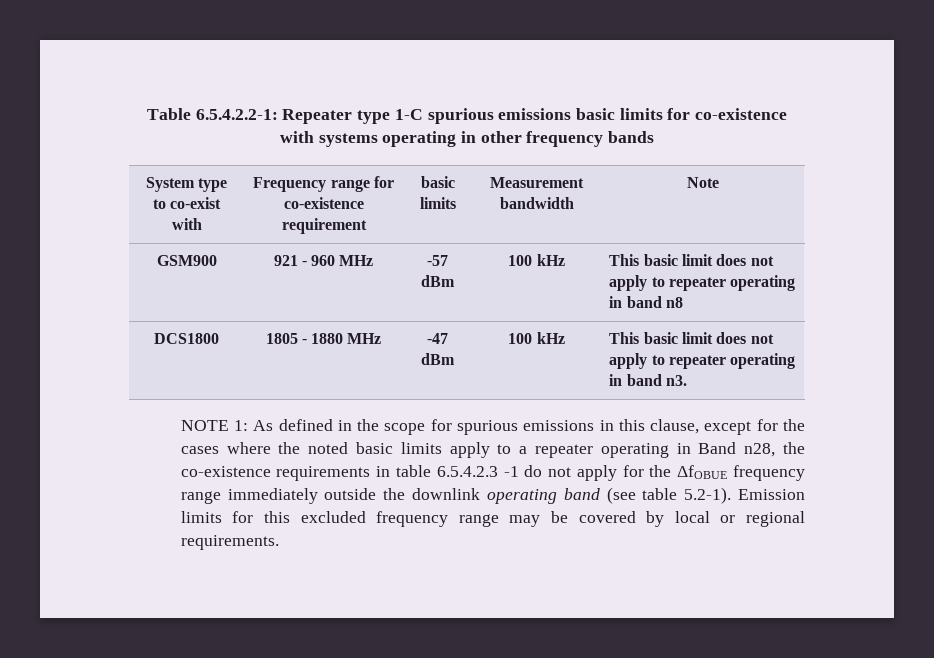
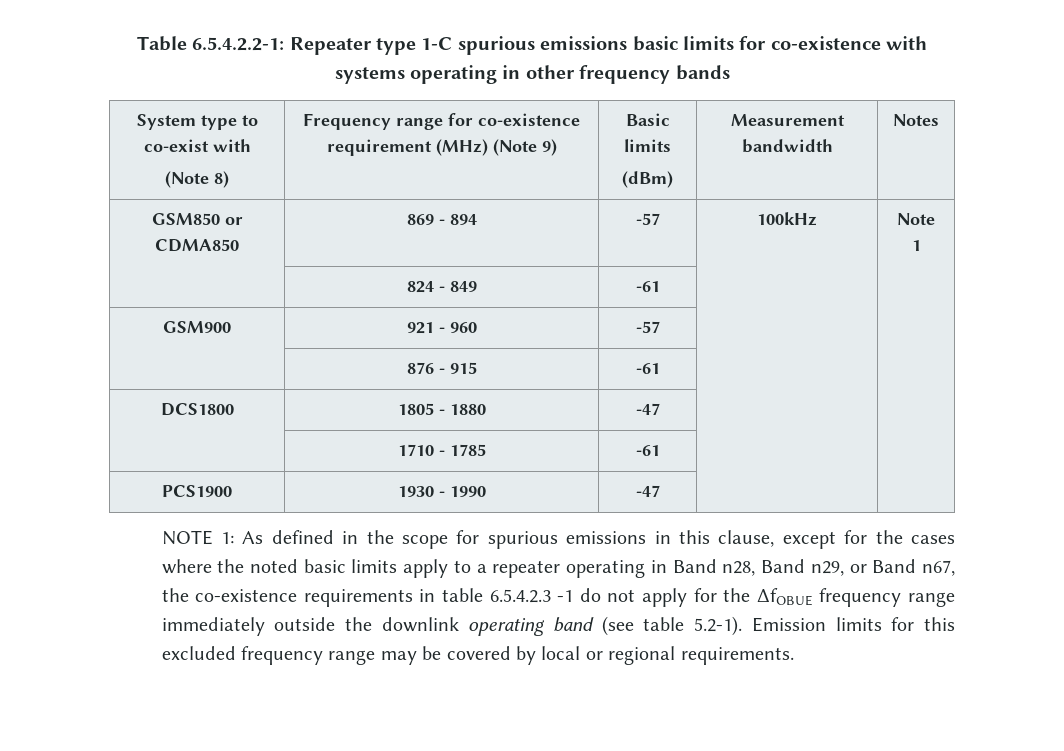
- System type to co-exist with | Frequency range for co-existence requirement | basic limits | Measurement bandwidth | Note
+ System type to co-exist with
+ (Note 8) | Frequency range for co-existence requirement (MHz) (Note 9) | Basic limits
+ (dBm) | Measurement bandwidth | Notes
+ GSM850 or CDMA850 | 869 - 894 | -57 | 100kHz | Note 1
+ | 824 - 849 | -61 | |
- GSM900 | 921 - 960 MHz | -57 dBm | 100 kHz | This basic limit does not apply to repeater operating in band n8
+ GSM900 | 921 - 960 | -57 | |
+ | 876 - 915 | -61 | |
- DCS1800 | 1805 - 1880 MHz | -47 dBm | 100 kHz | This basic limit does not apply to repeater operating in band n3.
+ DCS1800 | 1805 - 1880 | -47 | |
+ | 1710 - 1785 | -61 | |
+ PCS1900 | 1930 - 1990 | -47 | |
- As defined in the scope for spurious emissions in this clause, except for the cases where the noted basic limits apply to a repeater operating in Band n28, the co-existence requirements in table 6.5.4.2.3 -1 do not apply for the ΔfOBUE frequency range immediately outside the downlink operating band (see table 5.2-1). Emission limits for this excluded frequency range may be covered by local or regional requirements.
+ As defined in the scope for spurious emissions in this clause, except for the cases where the noted basic limits apply to a repeater operating in Band n28, Band n29, or Band n67, the co-existence requirements in table 6.5.4.2.3 -1 do not apply for the ΔfOBUE frequency range immediately outside the downlink operating band (see table 5.2-1). Emission limits for this excluded frequency range may be covered by local or regional requirements.

